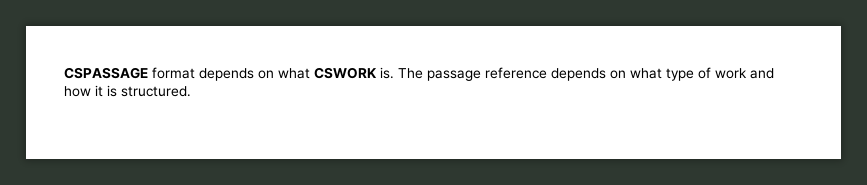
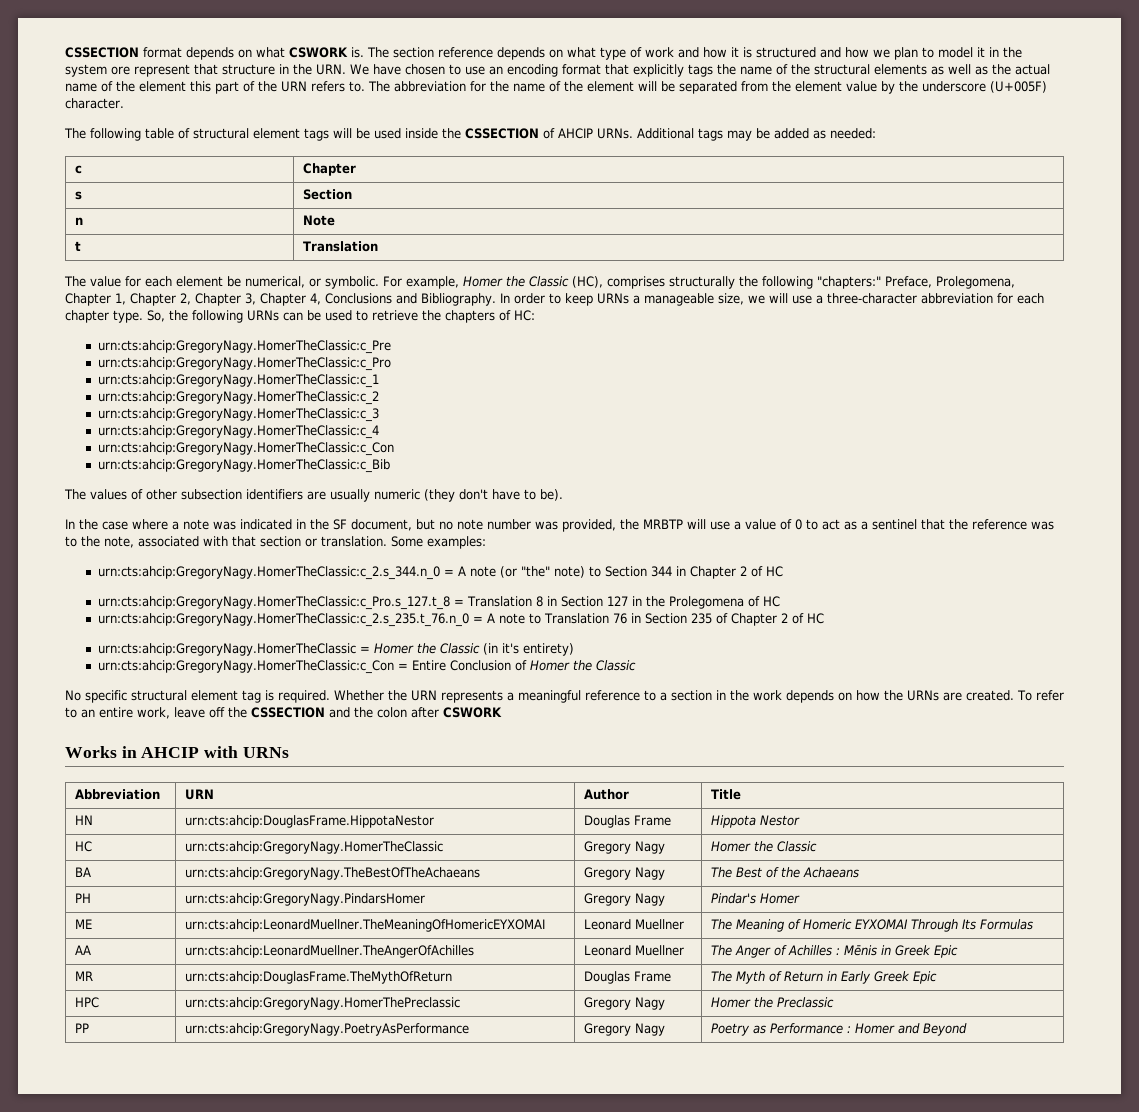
- CSPASSAGE format depends on what CSWORK is.
+ CSSECTION format depends on what CSWORK is.
- The passage reference depends on what type of work and how it is structured.
+ The section reference depends on what type of work and how it is structured and how we plan to model it in the system ore represent that structure in the URN. We have chosen to use an encoding format that explicitly tags the name of the structural elements as well as the actual name of the element this part of the URN refers to. The abbreviation for the name of the element will be separated from the element value by the underscore (U+005F) character.
+ The following table of structural element tags will be used inside the CSSECTION of AHCIP URNs. Additional tags may be added as needed:
+ c | Chapter
+ s | Section
+ n | Note
+ t | Translation
+ The value for each element be numerical, or symbolic. For example, Homer the Classic (HC), comprises structurally the following "chapters:" Preface, Prolegomena, Chapter 1, Chapter 2, Chapter 3, Chapter 4, Conclusions and Bibliography. In order to keep URNs a manageable size, we will use a three-character abbreviation for each chapter type. So, the following URNs can be used to retrieve the chapters of HC:
+ urn:cts:ahcip:GregoryNagy.HomerTheClassic:c_Pre
+ urn:cts:ahcip:GregoryNagy.HomerTheClassic:c_Pro
+ urn:cts:ahcip:GregoryNagy.HomerTheClassic:c_1
+ urn:cts:ahcip:GregoryNagy.HomerTheClassic:c_2
+ urn:cts:ahcip:GregoryNagy.HomerTheClassic:c_3
+ urn:cts:ahcip:GregoryNagy.HomerTheClassic:c_4
+ urn:cts:ahcip:GregoryNagy.HomerTheClassic:c_Con
+ urn:cts:ahcip:GregoryNagy.HomerTheClassic:c_Bib
+ The values of other subsection identifiers are usually numeric (they don't have to be).
+ In the case where a note was indicated in the SF document, but no note number was provided, the MRBTP will use a value of 0 to act as a sentinel that the reference was to the note, associated with that section or translation. Some examples:
+ urn:cts:ahcip:GregoryNagy.HomerTheClassic:c_2.s_344.n_0 = A note (or "the" note) to Section 344 in Chapter 2 of HC
+ urn:cts:ahcip:GregoryNagy.HomerTheClassic:c_Pro.s_127.t_8 = Translation 8 in Section 127 in the Prolegomena of HC
+ urn:cts:ahcip:GregoryNagy.HomerTheClassic:c_2.s_235.t_76.n_0 = A note to Translation 76 in Section 235 of Chapter 2 of HC
+ urn:cts:ahcip:GregoryNagy.HomerTheClassic = Homer the Classic (in it's entirety)
+ urn:cts:ahcip:GregoryNagy.HomerTheClassic:c_Con = Entire Conclusion of Homer the Classic
+ No specific structural element tag is required. Whether the URN represents a meaningful reference to a section in the work depends on how the URNs are created. To refer to an entire work, leave off the CSSECTION and the colon after CSWORK
+ Works in AHCIP with URNs
+ Abbreviation | URN | Author | Title
+ HN | urn:cts:ahcip:DouglasFrame.HippotaNestor | Douglas Frame | Hippota Nestor
+ HC | urn:cts:ahcip:GregoryNagy.HomerTheClassic | Gregory Nagy | Homer the Classic
+ BA | urn:cts:ahcip:GregoryNagy.TheBestOfTheAchaeans | Gregory Nagy | The Best of the Achaeans
+ PH | urn:cts:ahcip:GregoryNagy.PindarsHomer | Gregory Nagy | Pindar's Homer
+ ME | urn:cts:ahcip:LeonardMuellner.TheMeaningOfHomericEYXOMAI | Leonard Muellner | The Meaning of Homeric EYXOMAI Through Its Formulas
+ AA | urn:cts:ahcip:LeonardMuellner.TheAngerOfAchilles | Leonard Muellner | The Anger of Achilles : Mēnis in Greek Epic
+ MR | urn:cts:ahcip:DouglasFrame.TheMythOfReturn | Douglas Frame | The Myth of Return in Early Greek Epic
+ HPC | urn:cts:ahcip:GregoryNagy.HomerThePreclassic | Gregory Nagy | Homer the Preclassic
+ PP | urn:cts:ahcip:GregoryNagy.PoetryAsPerformance | Gregory Nagy | Poetry as Performance : Homer and Beyond

